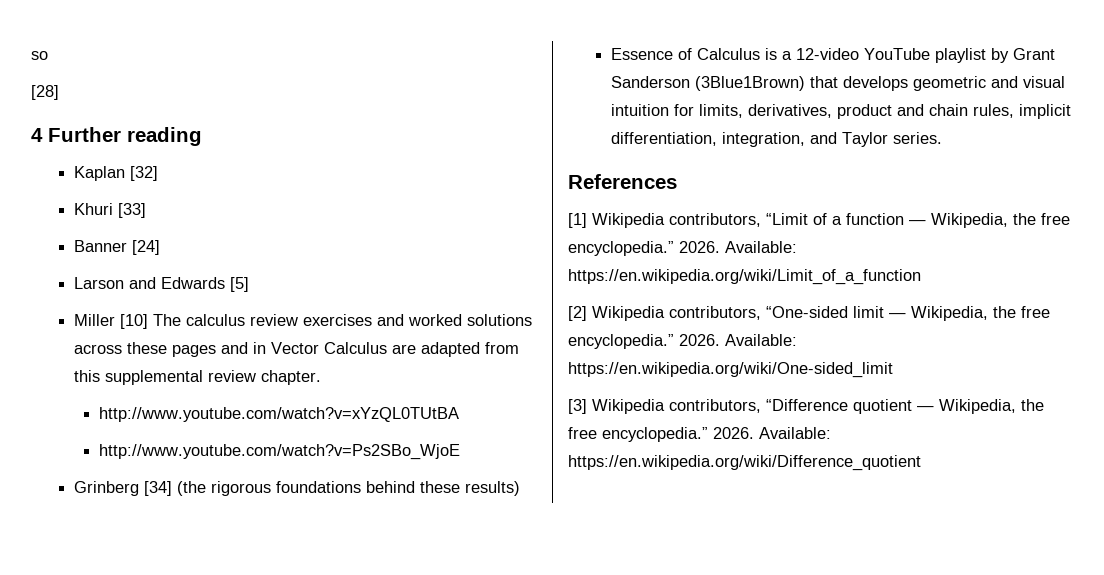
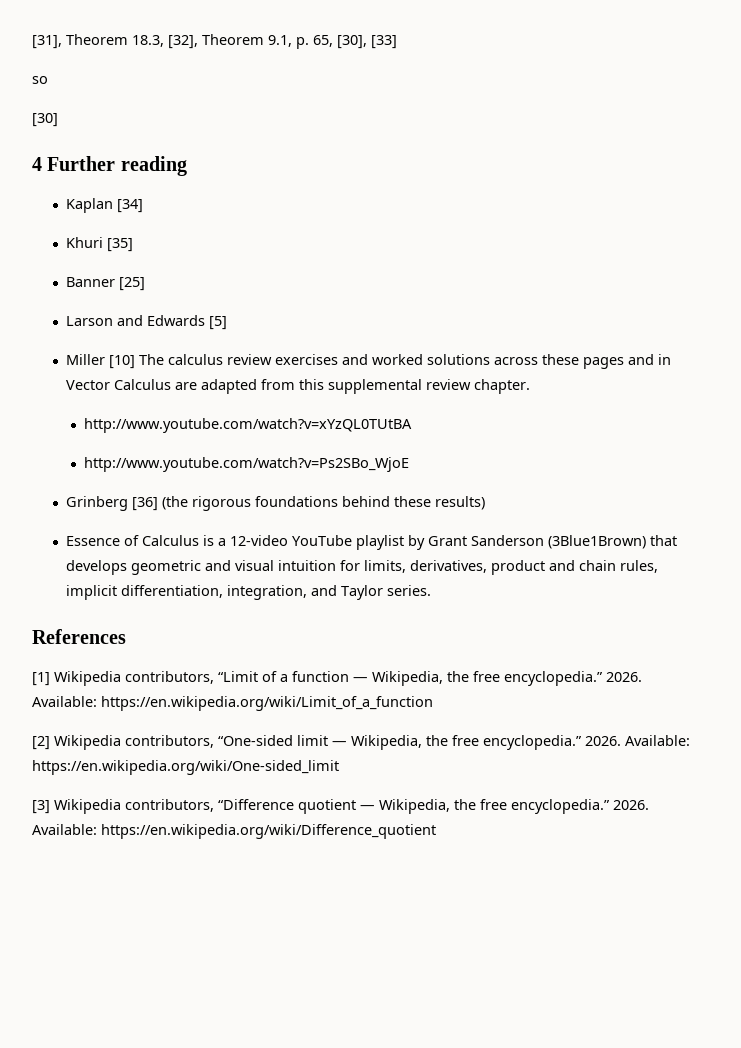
+ [31], Theorem 18.3, [32], Theorem 9.1, p. 65, [30], [33]
- [28]
+ [30]
- Kaplan [32]
+ Kaplan [34]
- Khuri [33]
+ Khuri [35]
- Banner [24]
+ Banner [25]
- Grinberg [34] (the rigorous foundations behind these results)
+ Grinberg [36] (the rigorous foundations behind these results)

